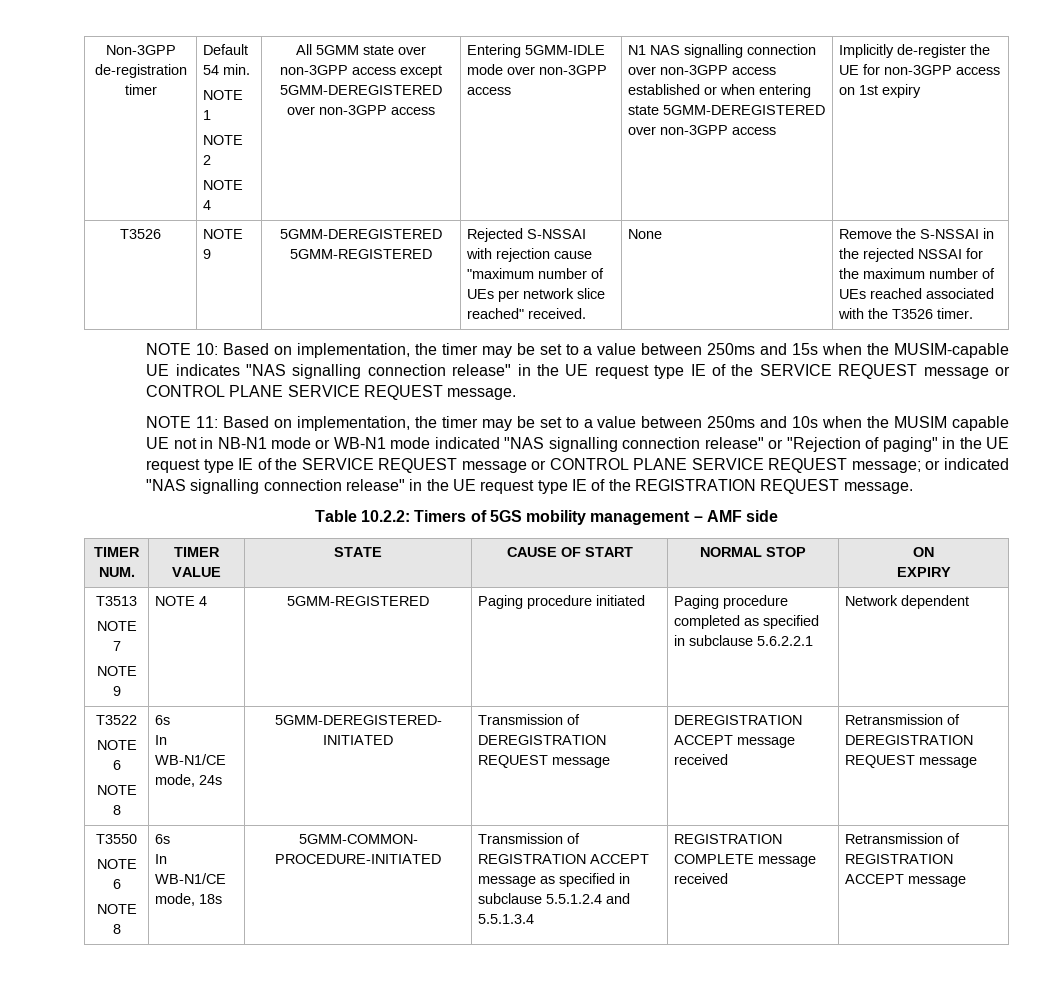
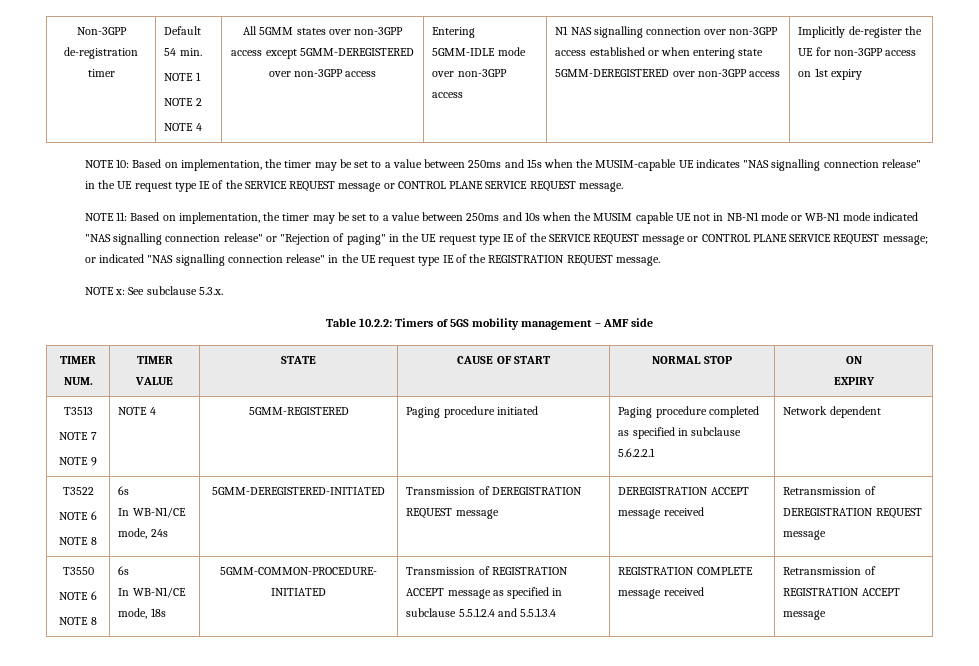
- All 5GMM state over non-3GPP access except 5GMM-DEREGISTERED over non-3GPP access
+ All 5GMM states over non-3GPP access except 5GMM-DEREGISTERED over non-3GPP access
- T3526 | NOTE 9 | 5GMM-DEREGISTERED 5GMM-REGISTERED | Rejected S-NSSAI with rejection cause "maximum number of UEs per network slice reached" received. | None | Remove the S-NSSAI in the rejected NSSAI for the maximum number of UEs reached associated with the T3526 timer.
+ NOTE x: See subclause 5.3.x.

